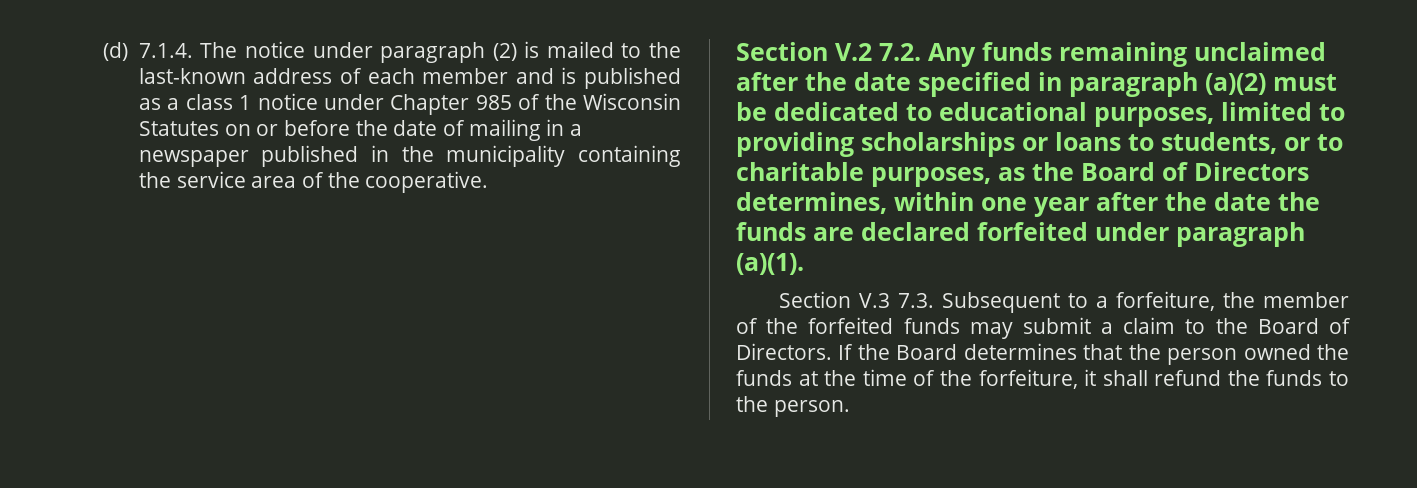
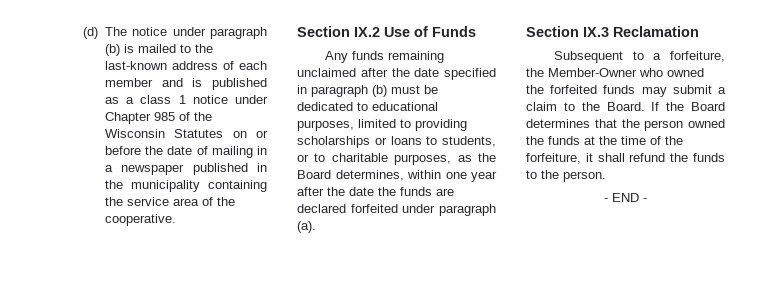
- (d) 7.1.4. The notice under paragraph (2) is mailed to the last-known address of each member and is published as a class 1 notice under Chapter 985 of the Wisconsin Statutes on or before the date of mailing in a newspaper published in the municipality containing the service area of the cooperative.
+ (d) The notice under paragraph (b) is mailed to the last-known address of each member and is published as a class 1 notice under Chapter 985 of the Wisconsin Statutes on or before the date of mailing in a newspaper published in the municipality containing the service area of the cooperative.
- Section V.2 7.2. Any funds remaining unclaimed after the date specified in paragraph (a)(2) must be dedicated to educational purposes, limited to providing scholarships or loans to students, or to charitable purposes, as the Board of Directors determines, within one year after the date the funds are declared forfeited under paragraph (a)(1).
- Section V.3 7.3. Subsequent to a forfeiture, the member of the forfeited funds may submit a claim to the Board of Directors.
+ Section IX.2 Use of Funds
+ Any funds remaining unclaimed after the date specified in paragraph (b) must be dedicated to educational purposes, limited to providing scholarships or loans to students, or to charitable purposes, as the Board determines, within one year after the date the funds are declared forfeited under paragraph (a).
+ Section IX.3 Reclamation
+ Subsequent to a forfeiture, the Member-Owner who owned the forfeited funds may submit a claim to the Board.
+ - END -

